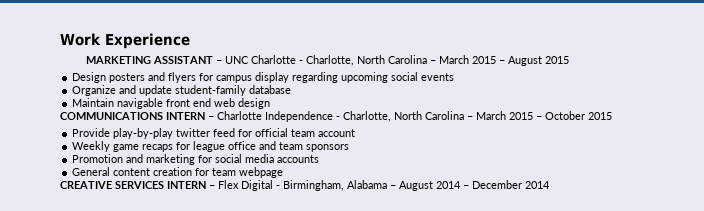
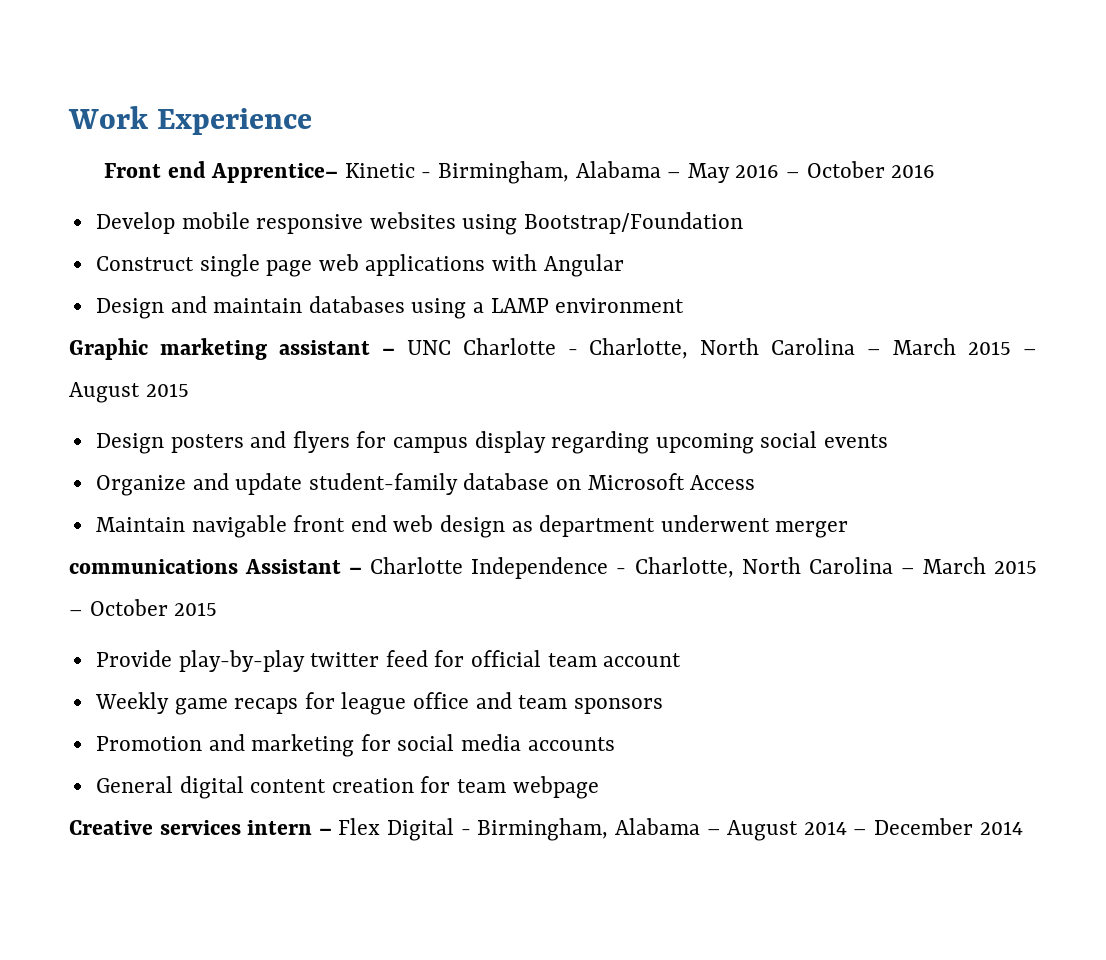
- MARKETING ASSISTANT – UNC Charlotte - Charlotte, North Carolina – March 2015 – August 2015
+ Front end Apprentice– Kinetic - Birmingham, Alabama – May 2016 – October 2016
+ Develop mobile responsive websites using Bootstrap/Foundation
+ Construct single page web applications with Angular
+ Design and maintain databases using a LAMP environment
+ Graphic marketing assistant – UNC Charlotte - Charlotte, North Carolina – March 2015 – August 2015
- Organize and update student-family database
+ Organize and update student-family database on Microsoft Access
- Maintain navigable front end web design
- COMMUNICATIONS INTERN – Charlotte Independence - Charlotte, North Carolina – March 2015 – October 2015
+ Maintain navigable front end web design as department underwent merger
+ communications Assistant – Charlotte Independence - Charlotte, North Carolina – March 2015 – October 2015
- General content creation for team webpage
+ General digital content creation for team webpage
- CREATIVE SERVICES INTERN – Flex Digital - Birmingham, Alabama – August 2014 – December 2014
+ Creative services intern – Flex Digital - Birmingham, Alabama – August 2014 – December 2014

